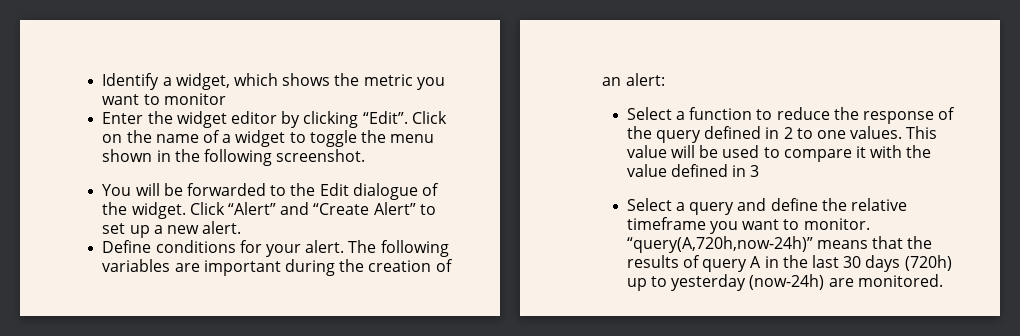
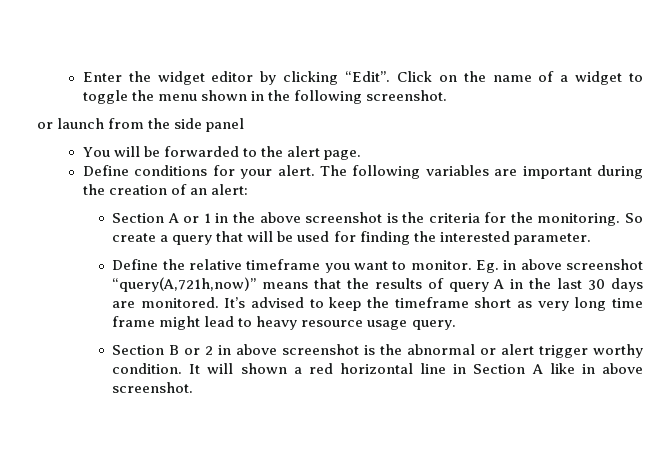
- Identify a widget, which shows the metric you want to monitor
+ or launch from the side panel
- You will be forwarded to the Edit dialogue of the widget. Click “Alert” and “Create Alert” to set up a new alert.
+ You will be forwarded to the alert page.
- Select a function to reduce the response of the query defined in 2 to one values. This value will be used to compare it with the value defined in 3
- Select a query and define the relative timeframe you want to monitor.
+ Section A or 1 in the above screenshot is the criteria for the monitoring. So create a query that will be used for finding the interested parameter.
+ Define the relative timeframe you want to monitor.
- “query(A,720h,now-24h)” means that the results of query A in the last 30 days (720h) up to yesterday (now-24h) are monitored.
+ Eg. in above screenshot “query(A,721h,now)” means that the results of query A in the last 30 days are monitored. It’s advised to keep the timeframe short as very long time frame might lead to heavy resource usage query.
+ Section B or 2 in above screenshot is the abnormal or alert trigger worthy condition. It will shown a red horizontal line in Section A like in above screenshot.

